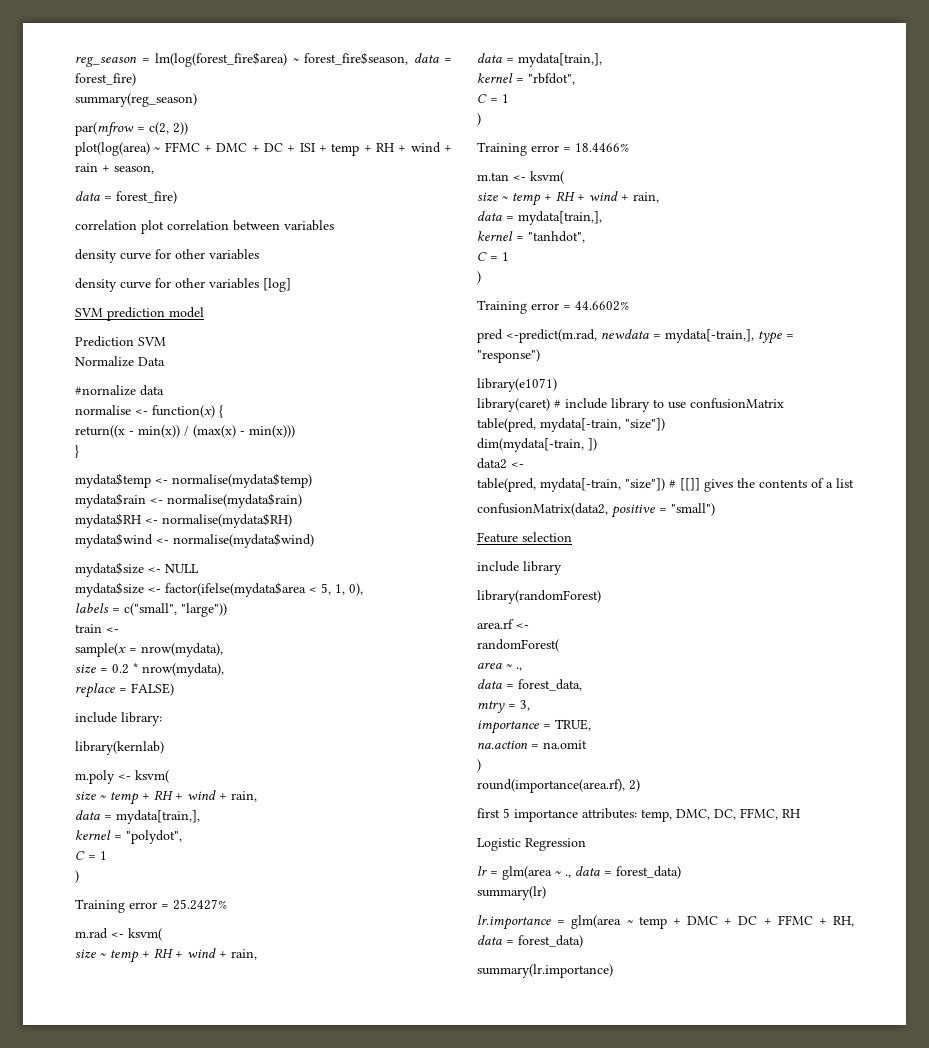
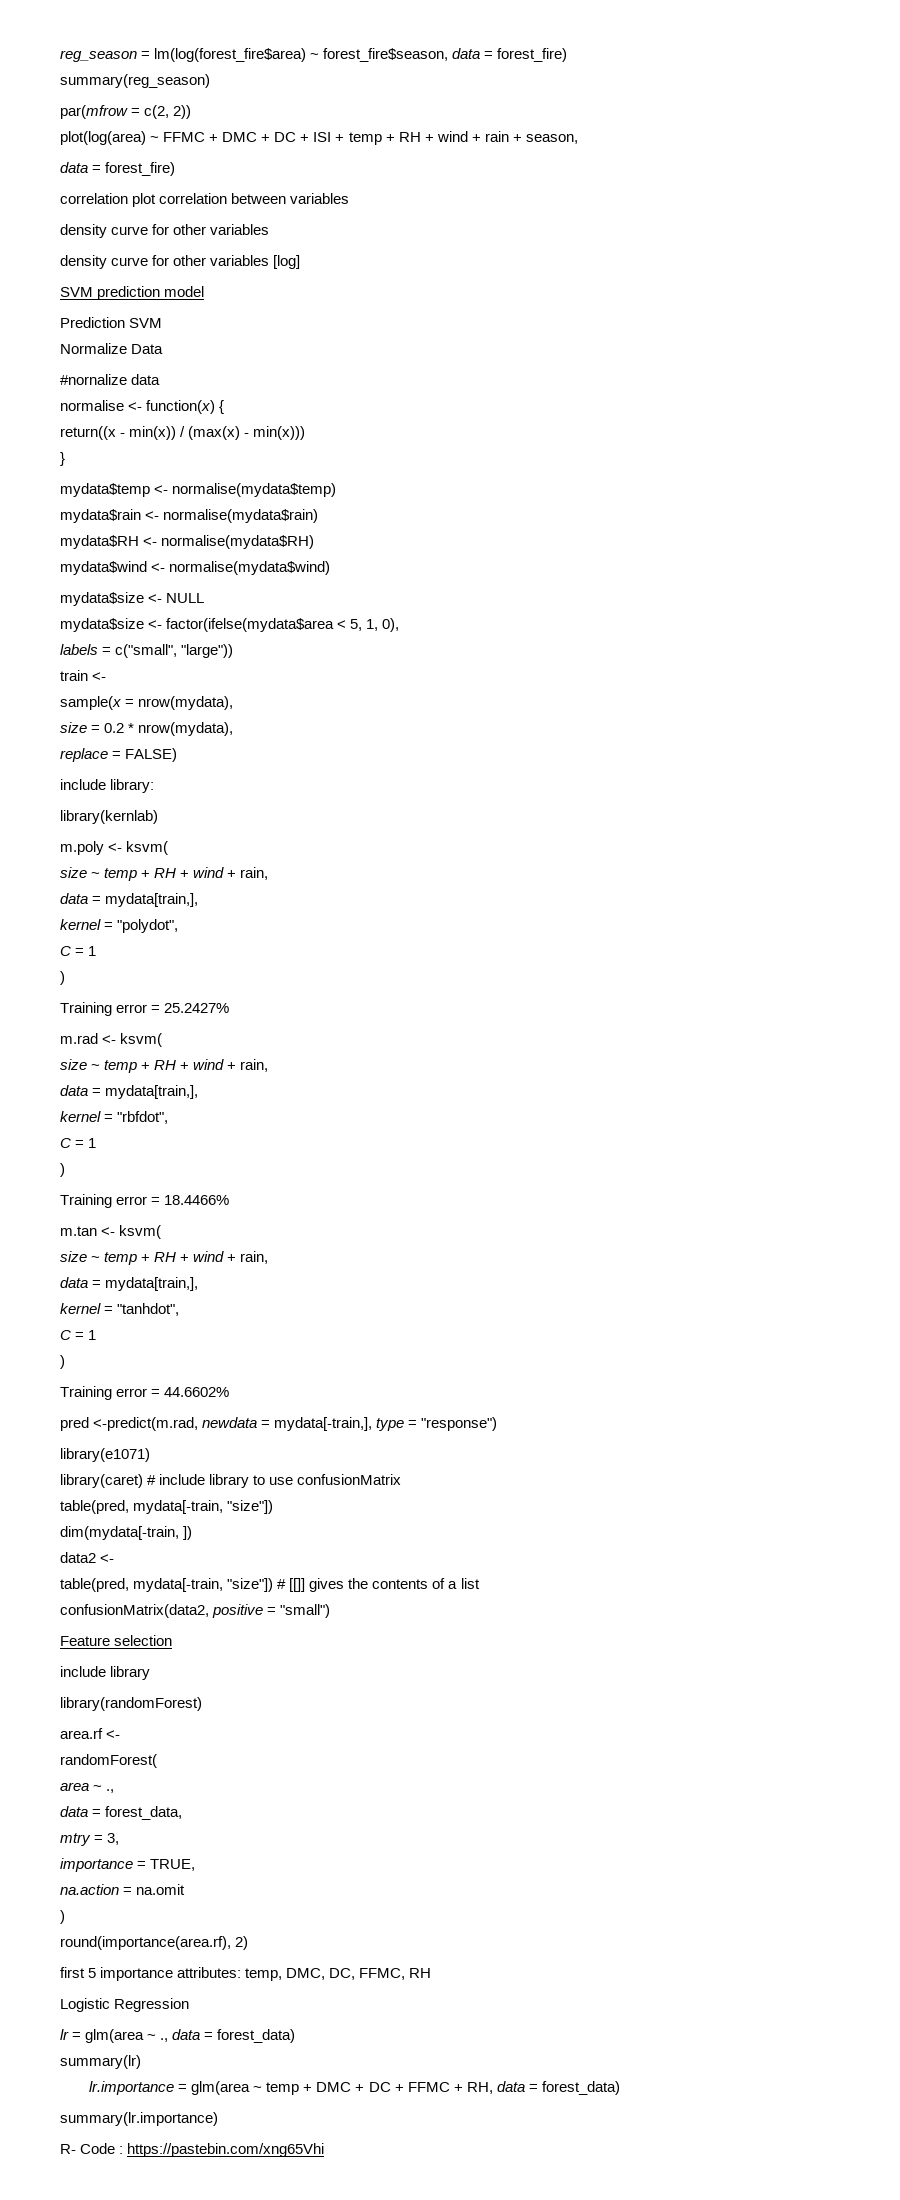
+ R- Code : https://pastebin.com/xng65Vhi

